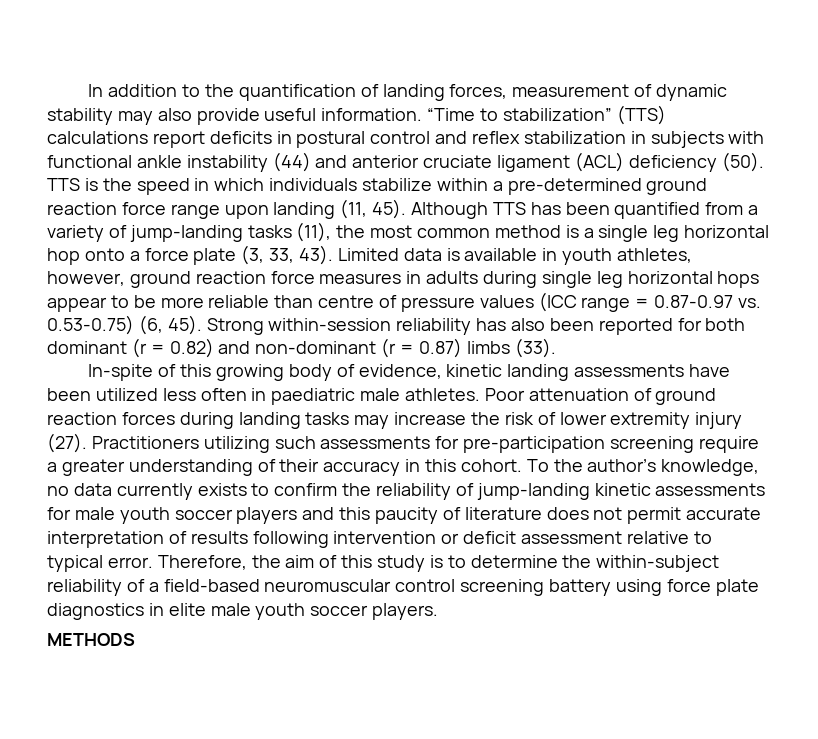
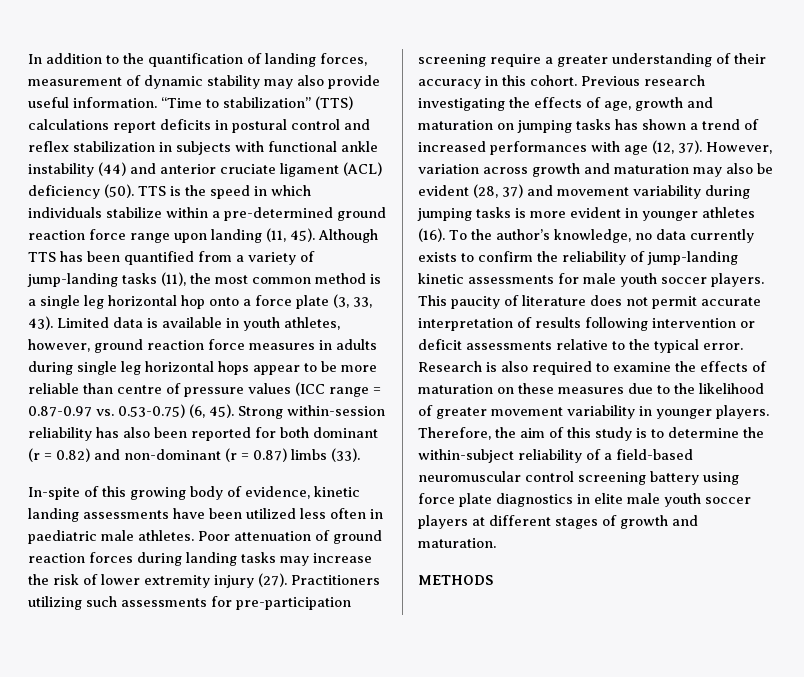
+ Previous research investigating the effects of age, growth and maturation on jumping tasks has shown a trend of increased performances with age (12, 37). However, variation across growth and maturation may also be evident (28, 37) and movement variability during jumping tasks is more evident in younger athletes (16).
- To the author’s knowledge, no data currently exists to confirm the reliability of jump-landing kinetic assessments for male youth soccer players and this paucity of literature does not permit accurate interpretation of results following intervention or deficit assessment relative to typical error.
+ To the author’s knowledge, no data currently exists to confirm the reliability of jump-landing kinetic assessments for male youth soccer players. This paucity of literature does not permit accurate interpretation of results following intervention or deficit assessments relative to the typical error.
+ Research is also required to examine the effects of maturation on these measures due to the likelihood of greater movement variability in younger players.
- Therefore, the aim of this study is to determine the within-subject reliability of a field-based neuromuscular control screening battery using force plate diagnostics in elite male youth soccer players.
+ Therefore, the aim of this study is to determine the within-subject reliability of a field-based neuromuscular control screening battery using force plate diagnostics in elite male youth soccer players at different stages of growth and maturation.

